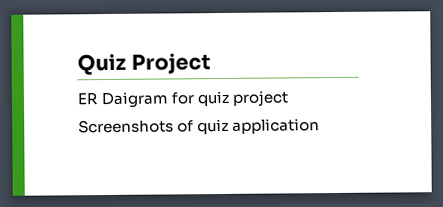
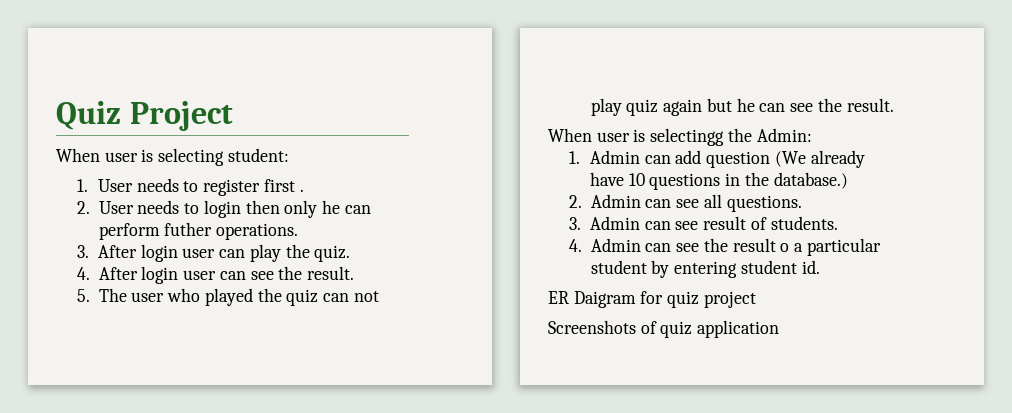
+ When user is selecting student:
+ 1. User needs to register first .
+ 2. User needs to login then only he can perform futher operations.
+ 3. After login user can play the quiz.
+ 4. After login user can see the result.
+ 5. The user who played the quiz can not play quiz again but he can see the result.
+ When user is selectingg the Admin:
+ 1. Admin can add question (We already have 10 questions in the database.)
+ 2. Admin can see all questions.
+ 3. Admin can see result of students.
+ 4. Admin can see the result o a particular student by entering student id.

